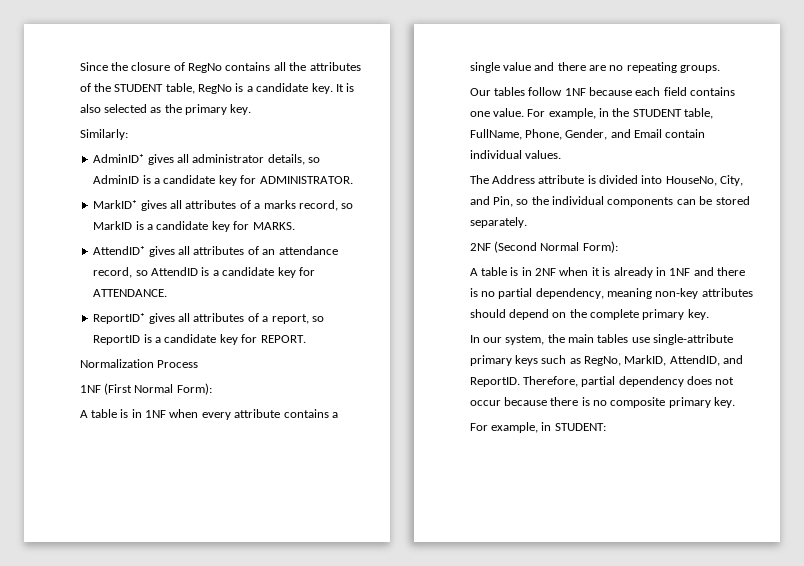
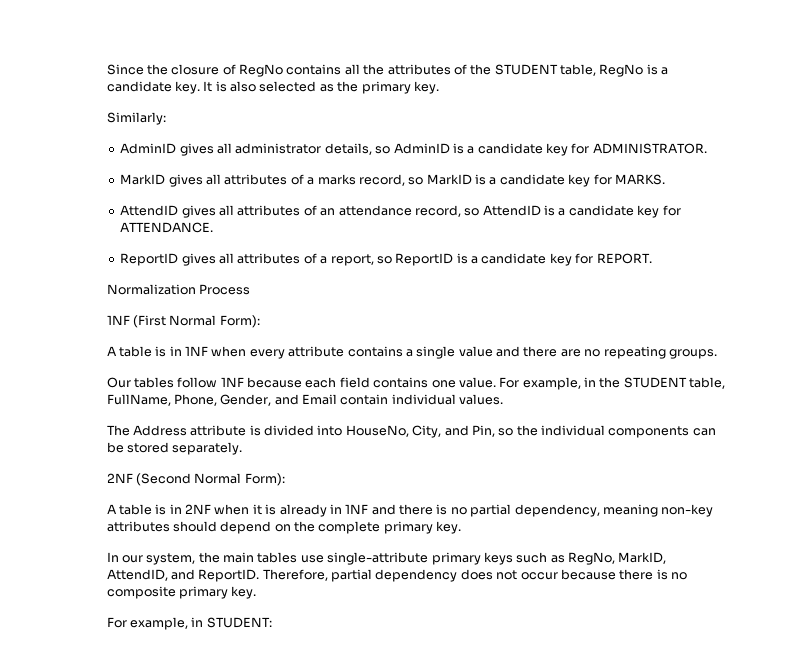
- AdminID⁺ gives all administrator details, so AdminID is a candidate key for ADMINISTRATOR.
+ AdminID gives all administrator details, so AdminID is a candidate key for ADMINISTRATOR.
- MarkID⁺ gives all attributes of a marks record, so MarkID is a candidate key for MARKS.
+ MarkID gives all attributes of a marks record, so MarkID is a candidate key for MARKS.
- AttendID⁺ gives all attributes of an attendance record, so AttendID is a candidate key for ATTENDANCE.
+ AttendID gives all attributes of an attendance record, so AttendID is a candidate key for ATTENDANCE.
- ReportID⁺ gives all attributes of a report, so ReportID is a candidate key for REPORT.
+ ReportID gives all attributes of a report, so ReportID is a candidate key for REPORT.

